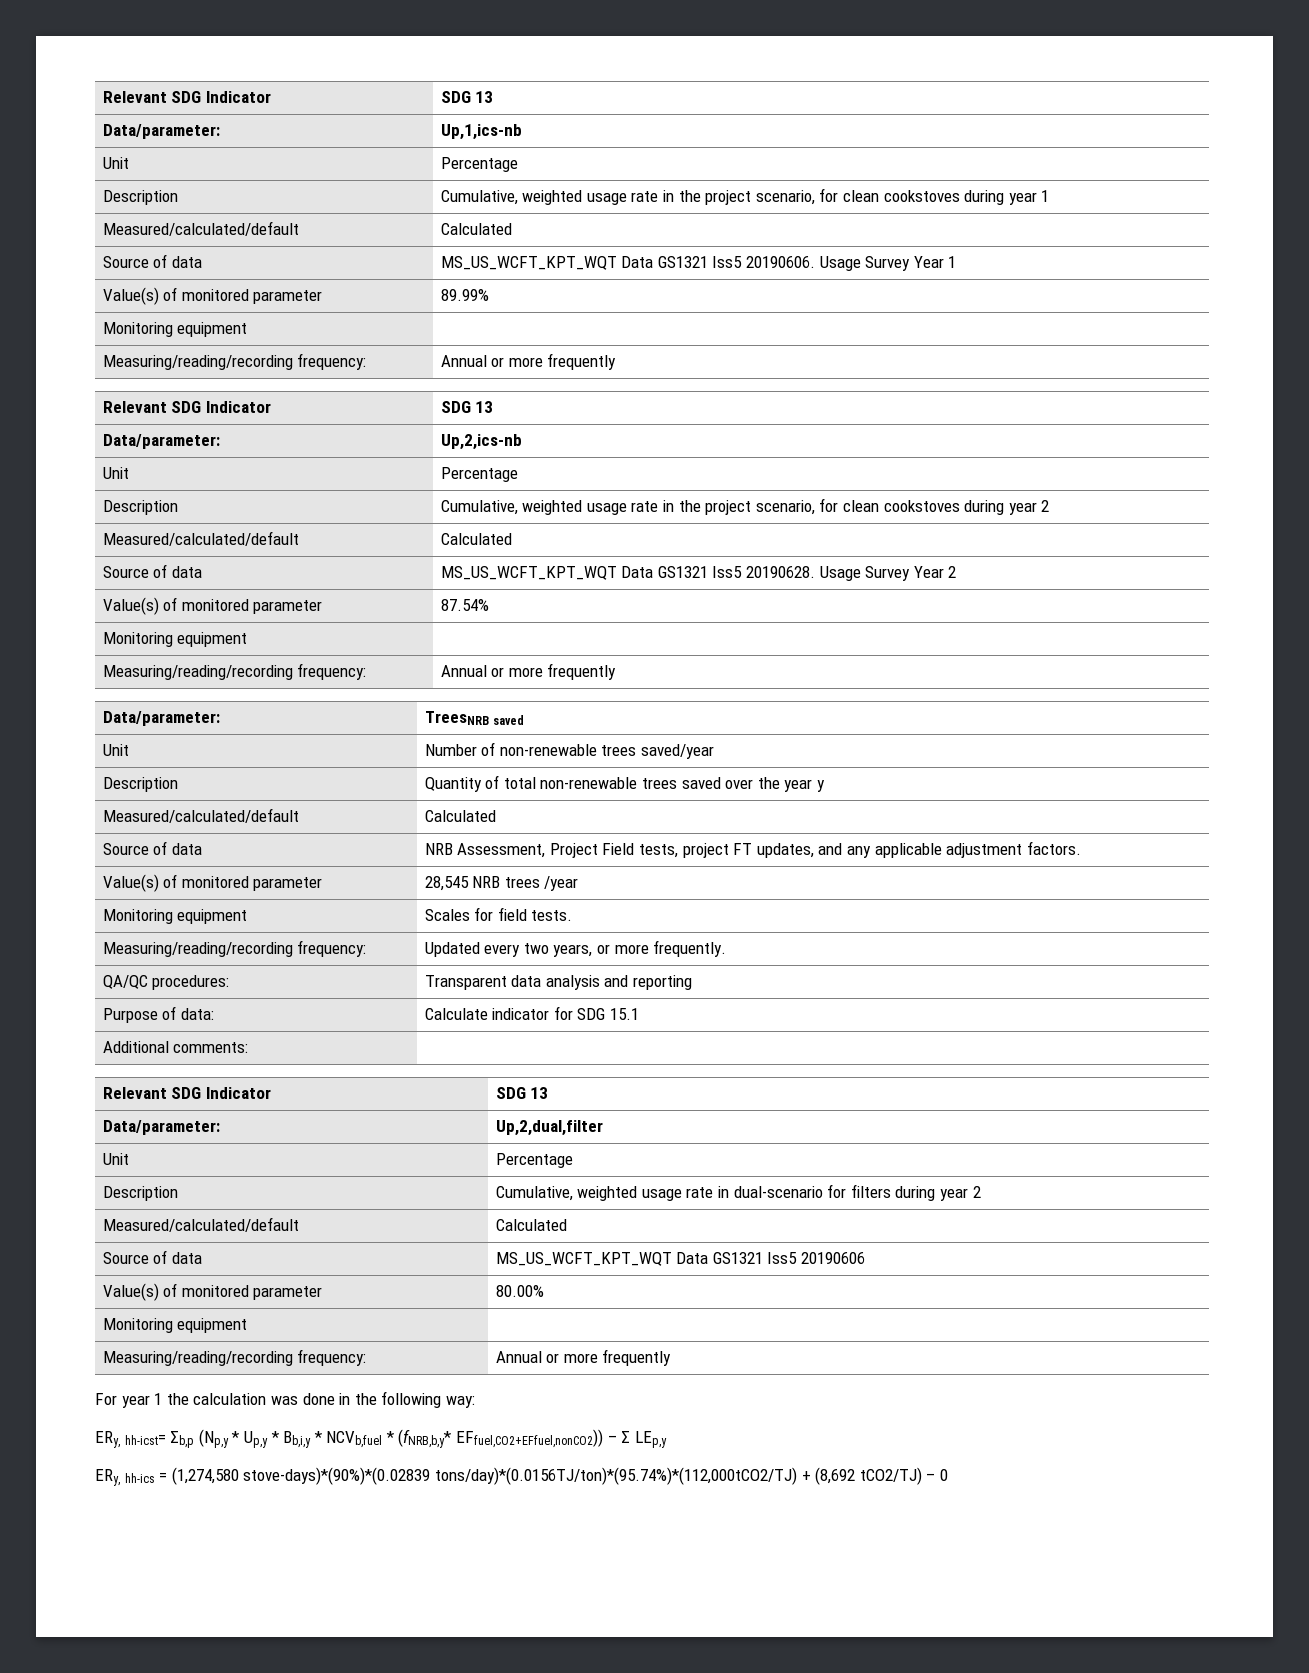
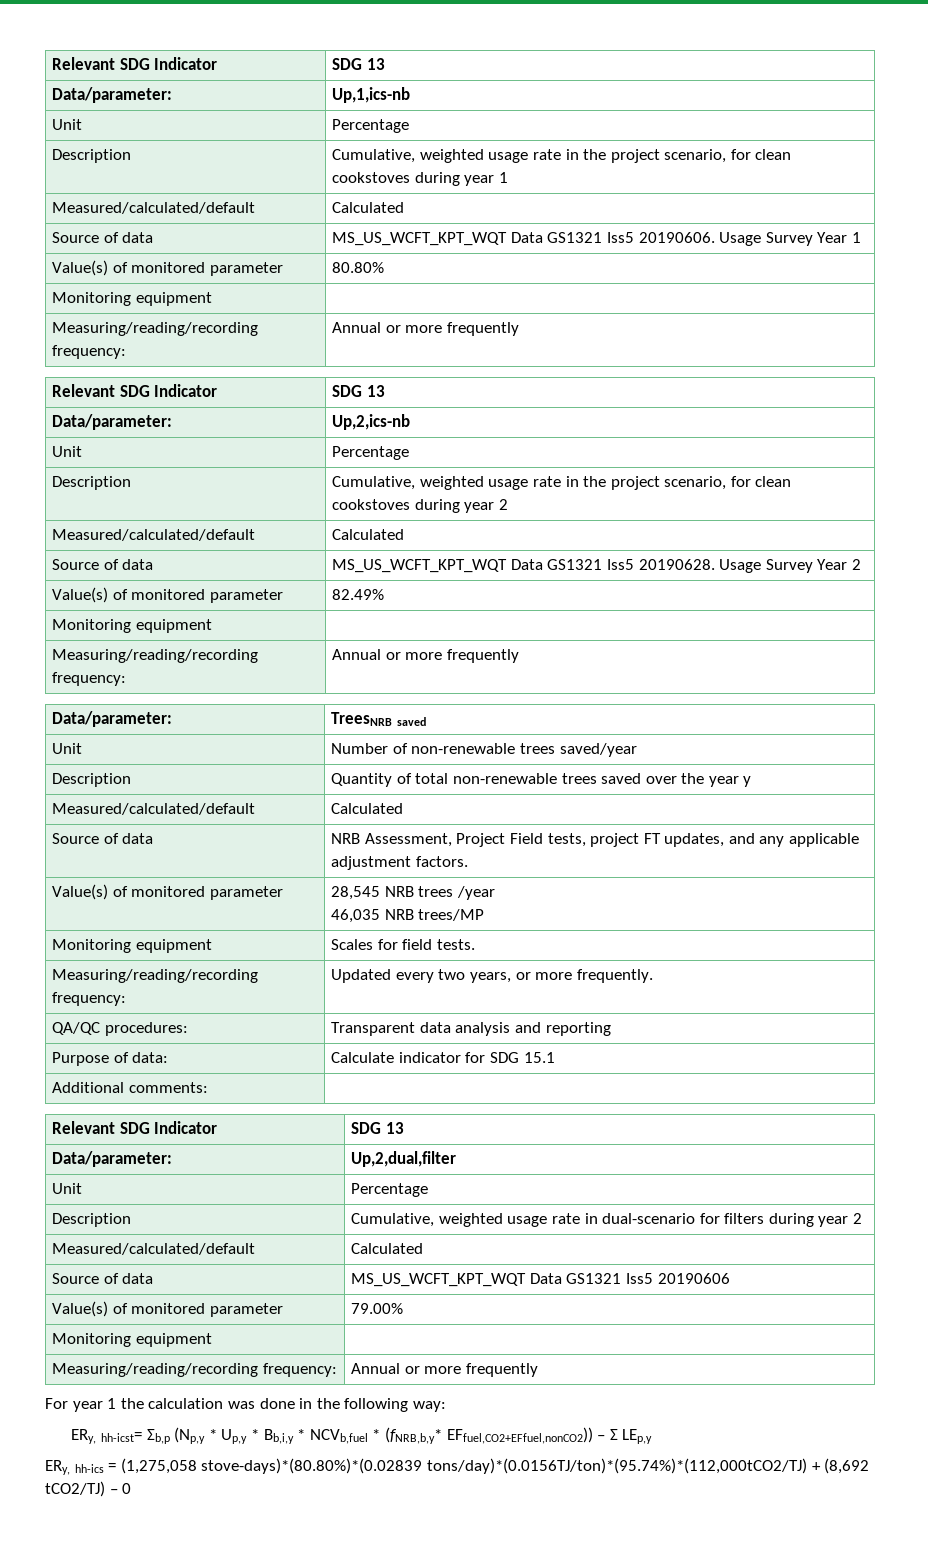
- Value(s) of monitored parameter | 89.99%
+ Value(s) of monitored parameter | 80.80%
- Value(s) of monitored parameter | 87.54%
+ Value(s) of monitored parameter | 82.49%
  Value(s) of monitored parameter | 28,545 NRB trees /year
+ 46,035 NRB trees/MP
- Value(s) of monitored parameter | 80.00%
+ Value(s) of monitored parameter | 79.00%
- ERy, hh-ics = (1,274,580 stove-days)*(90%)*(0.02839 tons/day)*(0.0156TJ/ton)*(95.74%)*(112,000tCO2/TJ) + (8,692 tCO2/TJ) – 0
+ ERy, hh-ics = (1,275,058 stove-days)*(80.80%)*(0.02839 tons/day)*(0.0156TJ/ton)*(95.74%)*(112,000tCO2/TJ) + (8,692 tCO2/TJ) – 0

